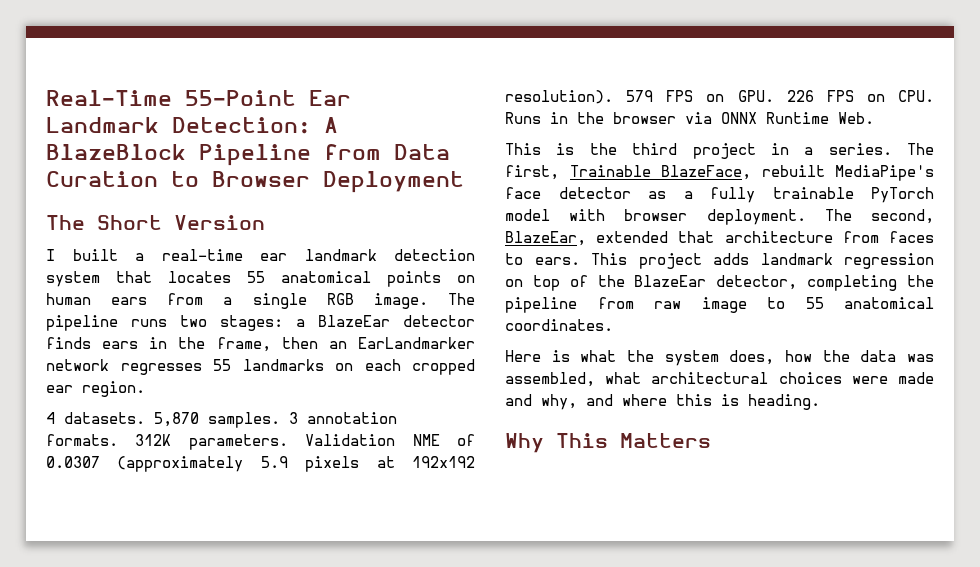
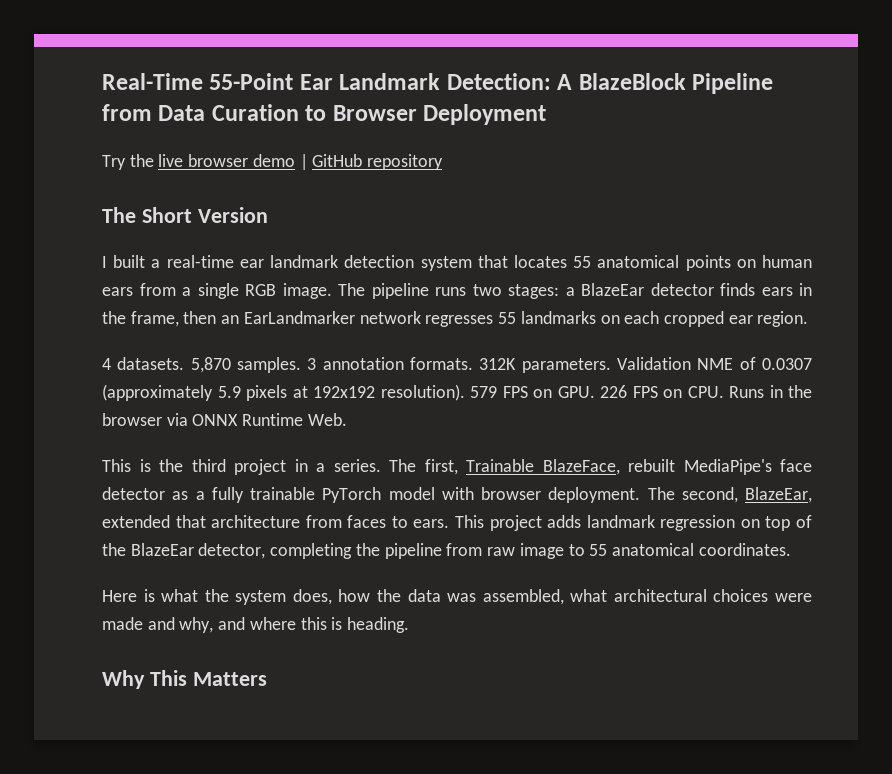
+ Try the live browser demo | GitHub repository

